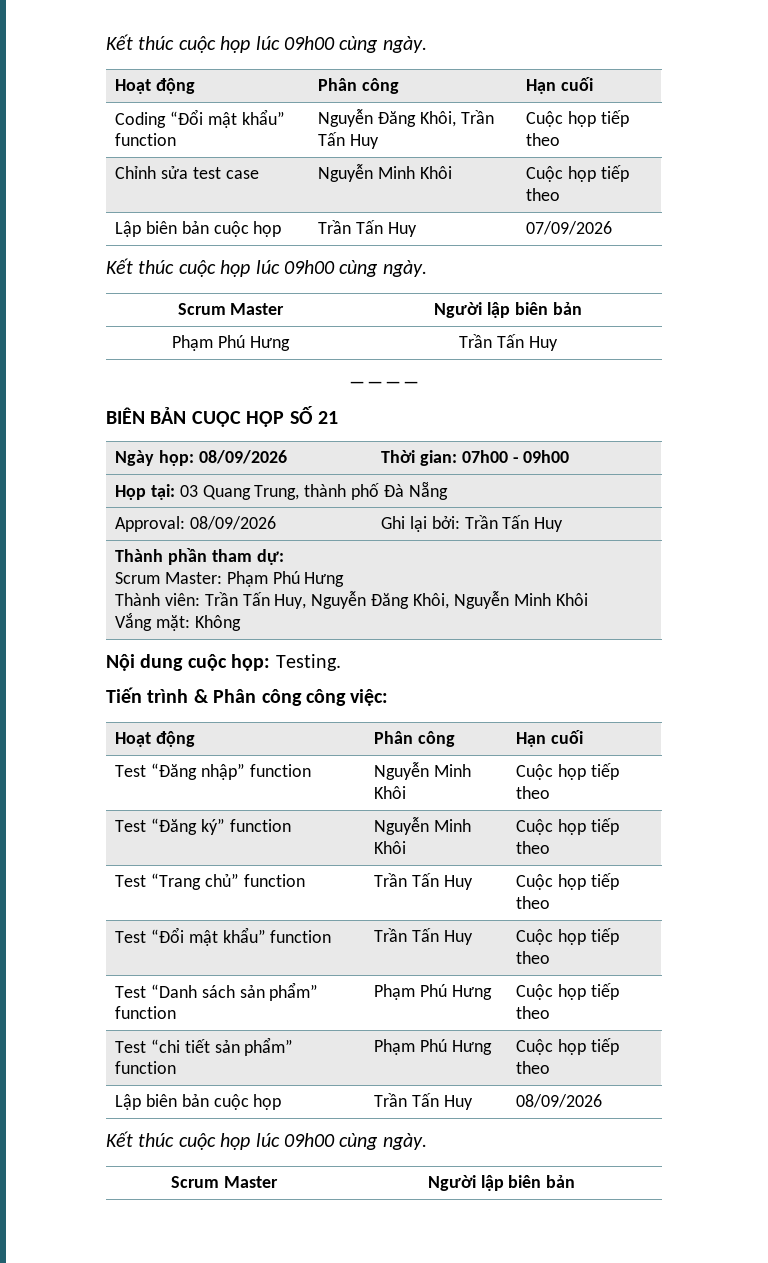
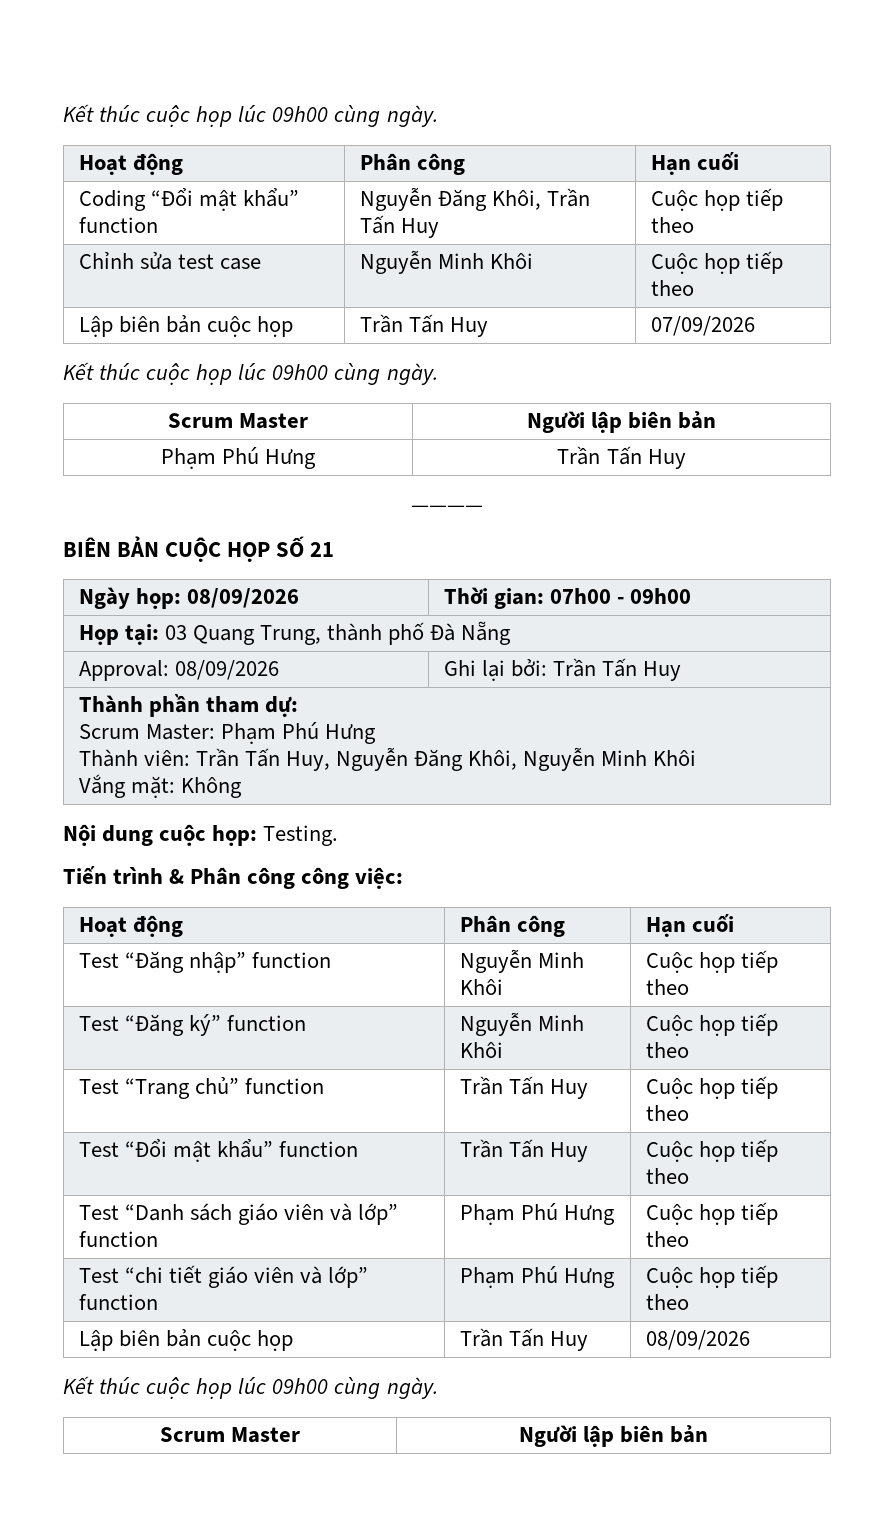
- Test “Danh sách sản phẩm” function | Phạm Phú Hưng | Cuộc họp tiếp theo
+ Test “Danh sách giáo viên và lớp” function | Phạm Phú Hưng | Cuộc họp tiếp theo
- Test “chi tiết sản phẩm” function | Phạm Phú Hưng | Cuộc họp tiếp theo
+ Test “chi tiết giáo viên và lớp” function | Phạm Phú Hưng | Cuộc họp tiếp theo

